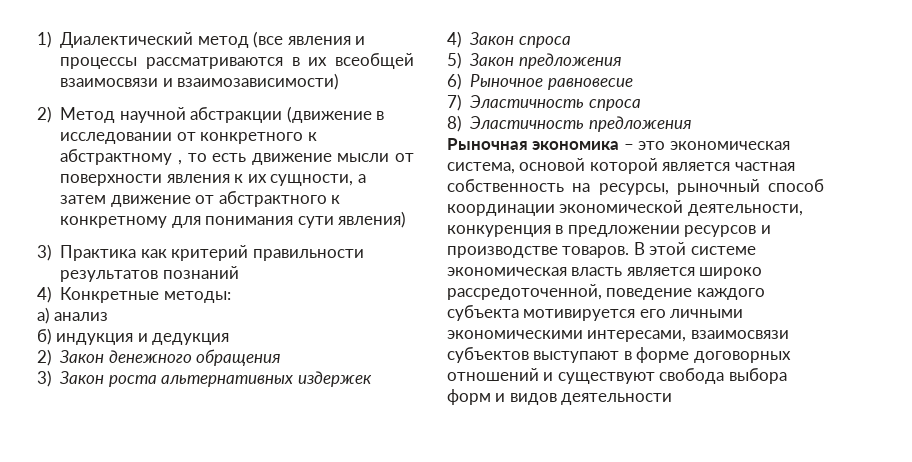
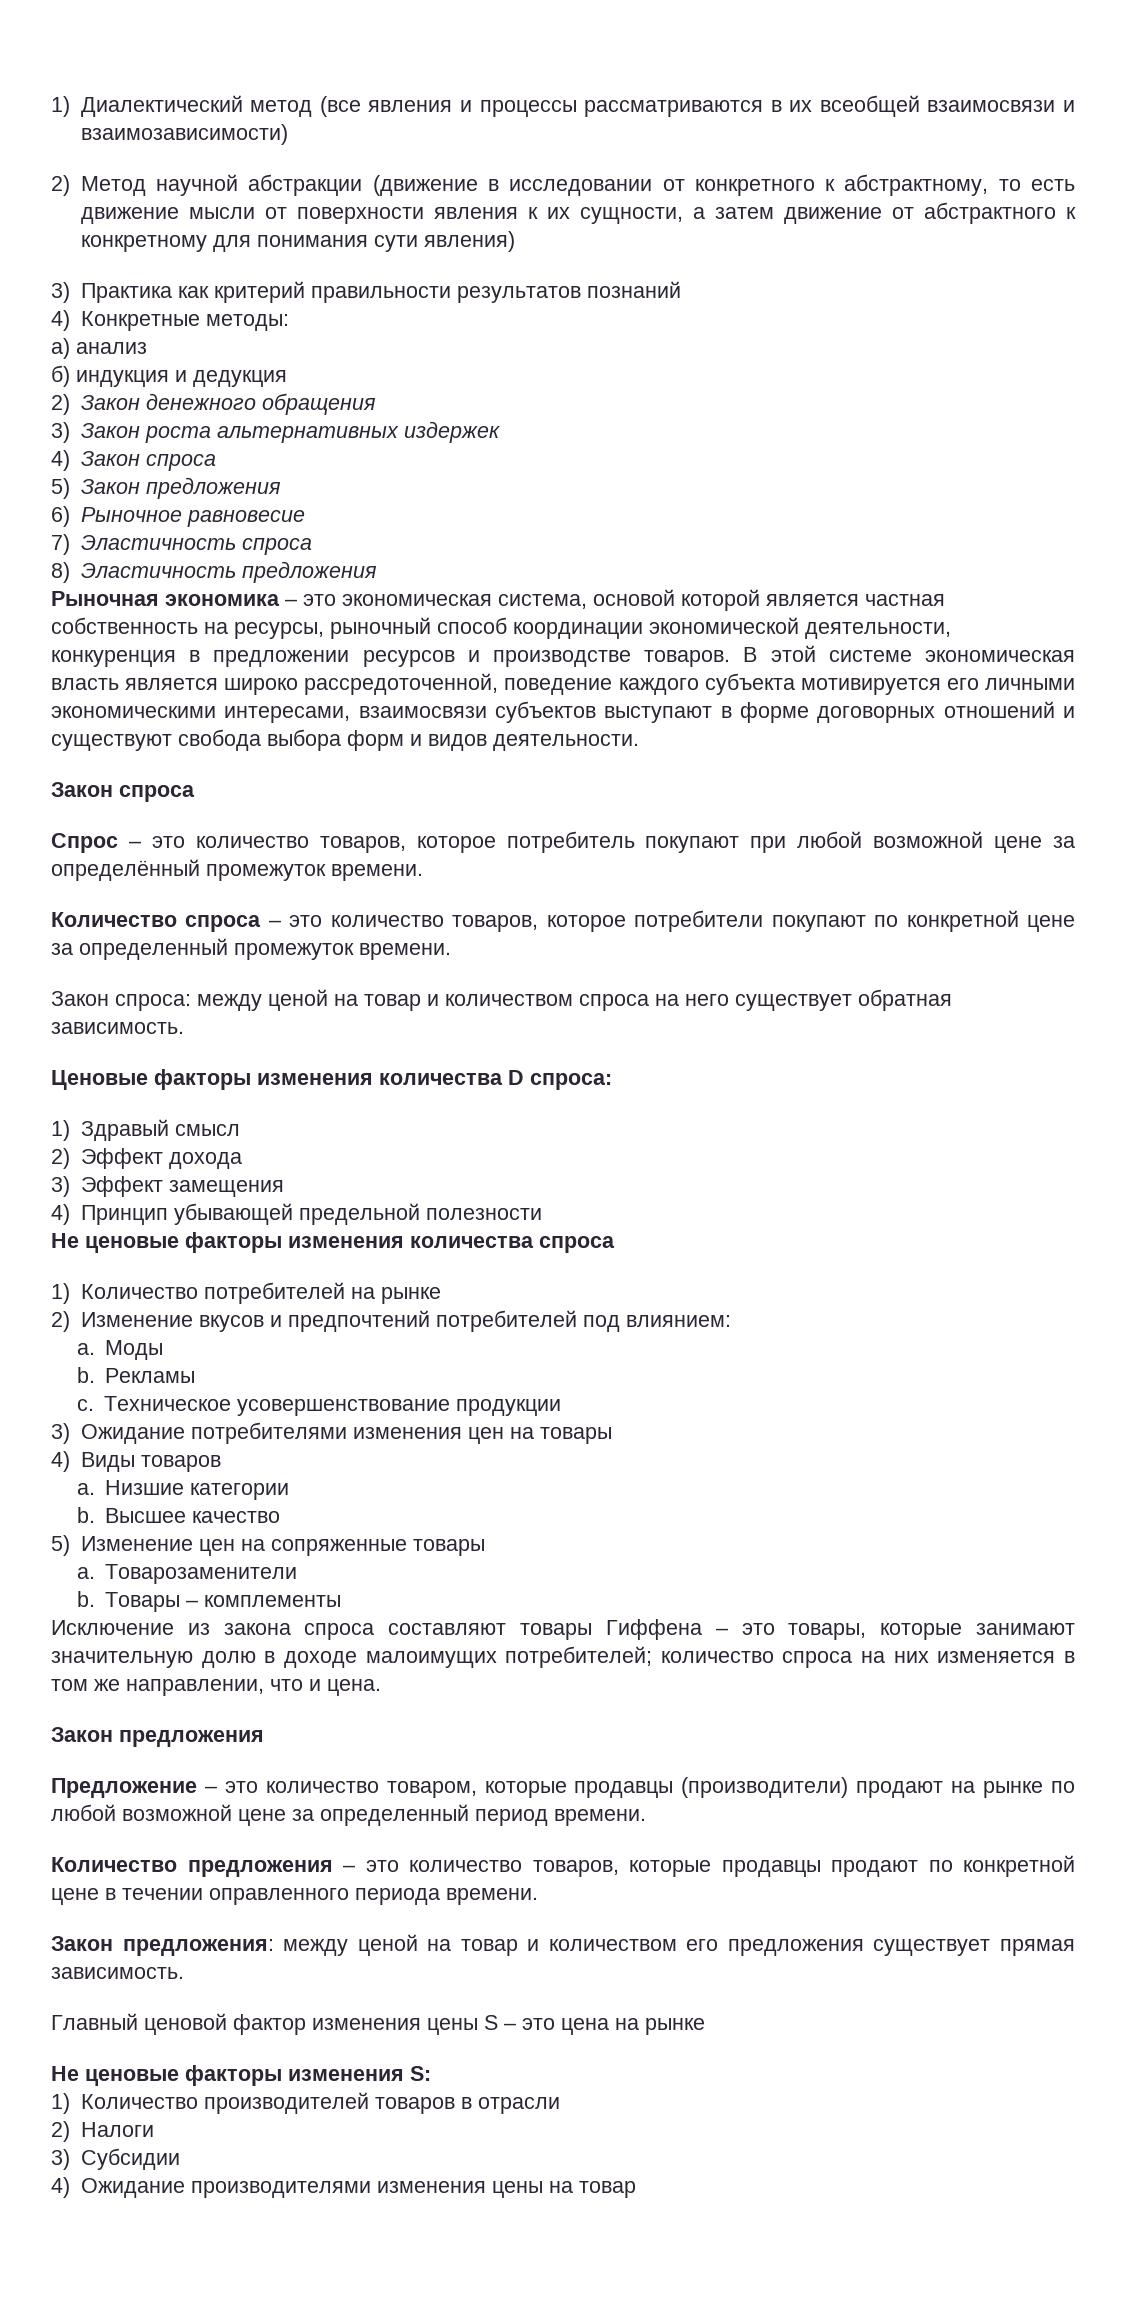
- 2) Метод научной абстракции (движение в исследовании от конкретного к абстрактному , то есть движение мысли от поверхности явления к их сущности, а затем движение от абстрактного к конкретному для понимания сути явления)
+ 2) Метод научной абстракции (движение в исследовании от конкретного к абстрактному, то есть движение мысли от поверхности явления к их сущности, а затем движение от абстрактного к конкретному для понимания сути явления)
- В этой системе экономическая власть является широко рассредоточенной, поведение каждого субъекта мотивируется его личными экономическими интересами, взаимосвязи субъектов выступают в форме договорных отношений и существуют свобода выбора форм и видов деятельности
+ В этой системе экономическая власть является широко рассредоточенной, поведение каждого субъекта мотивируется его личными экономическими интересами, взаимосвязи субъектов выступают в форме договорных отношений и существуют свобода выбора форм и видов деятельности.
+ Закон спроса
+ Спрос – это количество товаров, которое потребитель покупают при любой возможной цене за определённый промежуток времени.
+ Количество спроса – это количество товаров, которое потребители покупают по конкретной цене за определенный промежуток времени.
+ Закон спроса: между ценой на товар и количеством спроса на него существует обратная зависимость.
+ Ценовые факторы изменения количества D спроса:
+ 1) Здравый смысл
+ 2) Эффект дохода
+ 3) Эффект замещения
+ 4) Принцип убывающей предельной полезности
+ Не ценовые факторы изменения количества спроса
+ 1) Количество потребителей на рынке
+ 2) Изменение вкусов и предпочтений потребителей под влиянием:
+ a. Моды
+ b. Рекламы
+ c. Техническое усовершенствование продукции
+ 3) Ожидание потребителями изменения цен на товары
+ 4) Виды товаров
+ a. Низшие категории
+ b. Высшее качество
+ 5) Изменение цен на сопряженные товары
+ a. Товарозаменители
+ b. Товары – комплементы
+ Исключение из закона спроса составляют товары Гиффена – это товары, которые занимают значительную долю в доходе малоимущих потребителей; количество спроса на них изменяется в том же направлении, что и цена.
+ Закон предложения
+ Предложение – это количество товаром, которые продавцы (производители) продают на рынке по любой возможной цене за определенный период времени.
+ Количество предложения – это количество товаров, которые продавцы продают по конкретной цене в течении оправленного периода времени.
+ Закон предложения: между ценой на товар и количеством его предложения существует прямая зависимость.
+ Главный ценовой фактор изменения цены S – это цена на рынке
+ Не ценовые факторы изменения S:
+ 1) Количество производителей товаров в отрасли
+ 2) Налоги
+ 3) Субсидии
+ 4) Ожидание производителями изменения цены на товар

